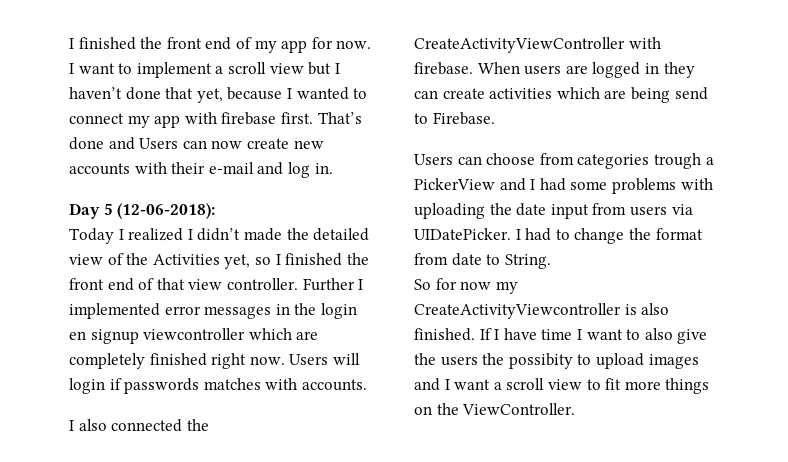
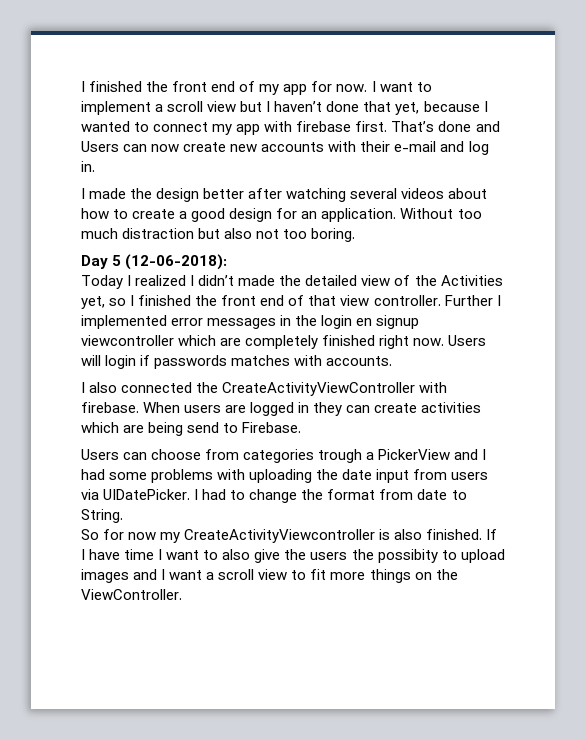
+ I made the design better after watching several videos about how to create a good design for an application. Without too much distraction but also not too boring.

